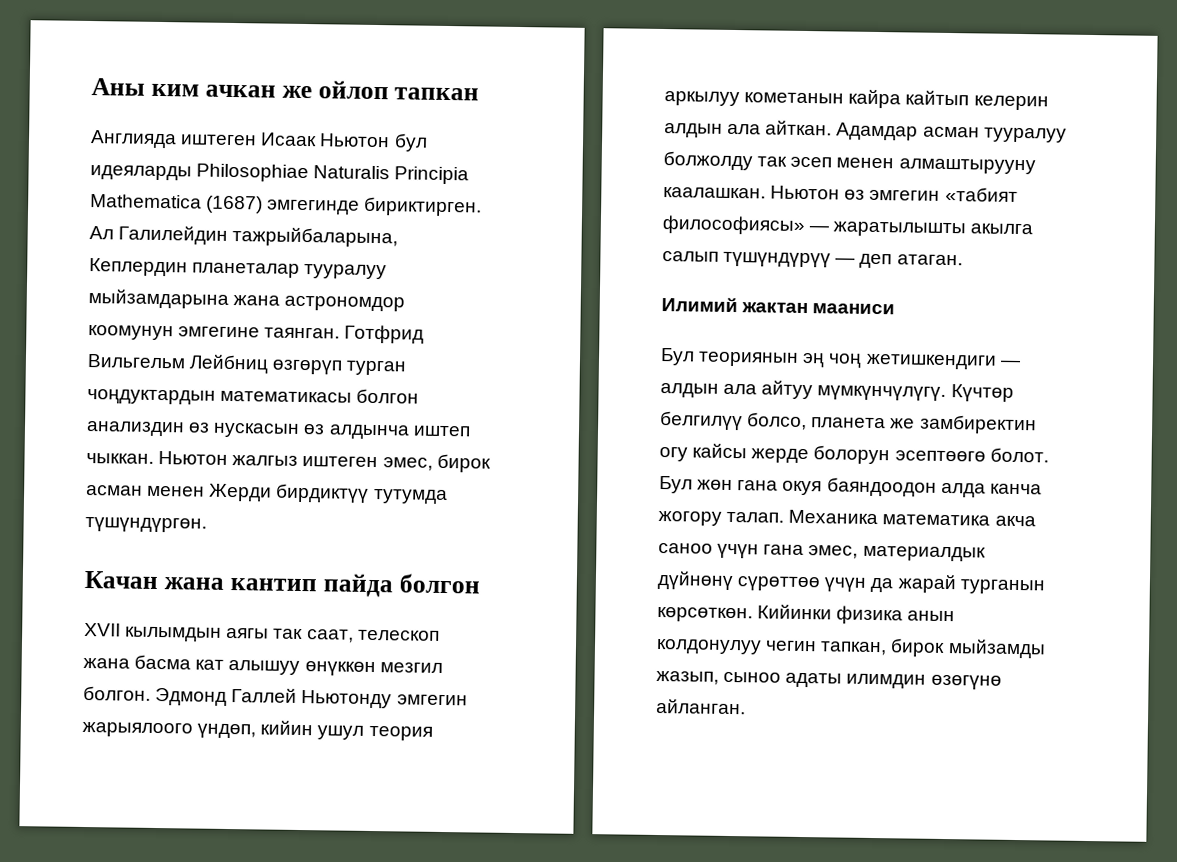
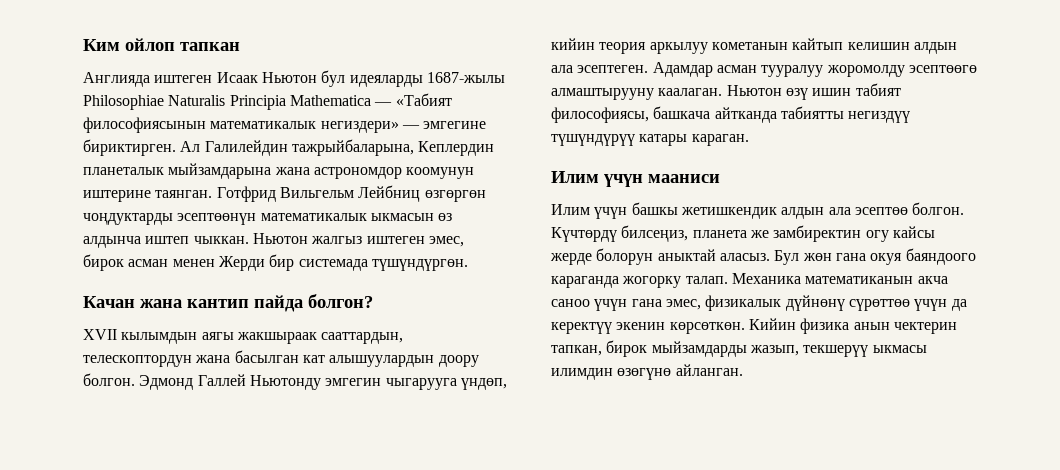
- Аны ким ачкан же ойлоп тапкан
+ Ким ойлоп тапкан
- Англияда иштеген Исаак Ньютон бул идеяларды Philosophiae Naturalis Principia Mathematica (1687) эмгегинде бириктирген.
+ Англияда иштеген Исаак Ньютон бул идеяларды 1687-жылы Philosophiae Naturalis Principia Mathematica — «Табият философиясынын математикалык негиздери» — эмгегине бириктирген.
- Ал Галилейдин тажрыйбаларына, Кеплердин планеталар тууралуу мыйзамдарына жана астрономдор коомунун эмгегине таянган.
+ Ал Галилейдин тажрыйбаларына, Кеплердин планеталык мыйзамдарына жана астрономдор коомунун иштерине таянган.
- Готфрид Вильгельм Лейбниц өзгөрүп турган чоңдуктардын математикасы болгон анализдин өз нускасын өз алдынча иштеп чыккан.
+ Готфрид Вильгельм Лейбниц өзгөргөн чоңдуктарды эсептөөнүн математикалык ыкмасын өз алдынча иштеп чыккан.
- Ньютон жалгыз иштеген эмес, бирок асман менен Жерди бирдиктүү тутумда түшүндүргөн.
+ Ньютон жалгыз иштеген эмес, бирок асман менен Жерди бир системада түшүндүргөн.
- Качан жана кантип пайда болгон
+ Качан жана кантип пайда болгон?
- XVII кылымдын аягы так саат, телескоп жана басма кат алышуу өнүккөн мезгил болгон.
+ XVII кылымдын аягы жакшыраак сааттардын, телескоптордун жана басылган кат алышуулардын доору болгон.
- Эдмонд Галлей Ньютонду эмгегин жарыялоого үндөп, кийин ушул теория аркылуу кометанын кайра кайтып келерин алдын ала айткан.
+ Эдмонд Галлей Ньютонду эмгегин чыгарууга үндөп, кийин теория аркылуу кометанын кайтып келишин алдын ала эсептеген.
- Адамдар асман тууралуу болжолду так эсеп менен алмаштырууну каалашкан. Ньютон өз эмгегин «табият философиясы» — жаратылышты акылга салып түшүндүрүү — деп атаган.
- Илимий жактан мааниси
- Бул теориянын эң чоң жетишкендиги — алдын ала айтуу мүмкүнчүлүгү. Күчтөр белгилүү болсо, планета же замбиректин огу кайсы жерде болорун эсептөөгө болот.
+ Адамдар асман тууралуу жоромолду эсептөөгө алмаштырууну каалаган. Ньютон өзү ишин табият философиясы, башкача айтканда табиятты негиздүү түшүндүрүү катары караган.
+ Илим үчүн мааниси
+ Илим үчүн башкы жетишкендик алдын ала эсептөө болгон. Күчтөрдү билсеңиз, планета же замбиректин огу кайсы жерде болорун аныктай аласыз.
- Бул жөн гана окуя баяндоодон алда канча жогору талап.
+ Бул жөн гана окуя баяндоого караганда жогорку талап.
- Механика математика акча саноо үчүн гана эмес, материалдык дүйнөнү сүрөттөө үчүн да жарай турганын көрсөткөн. Кийинки физика анын колдонулуу чегин тапкан, бирок мыйзамды жазып, сыноо адаты илимдин өзөгүнө айланган.
+ Механика математиканын акча саноо үчүн гана эмес, физикалык дүйнөнү сүрөттөө үчүн да керектүү экенин көрсөткөн. Кийин физика анын чектерин тапкан, бирок мыйзамдарды жазып, текшерүү ыкмасы илимдин өзөгүнө айланган.

